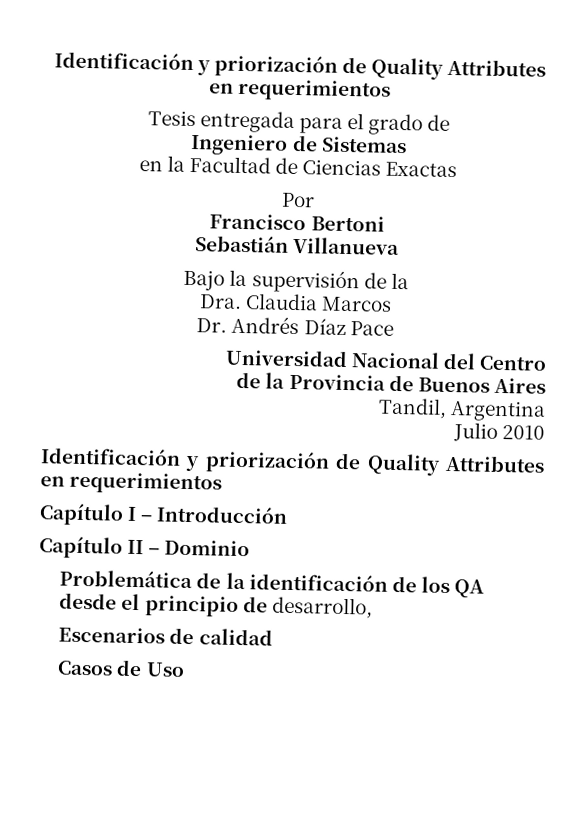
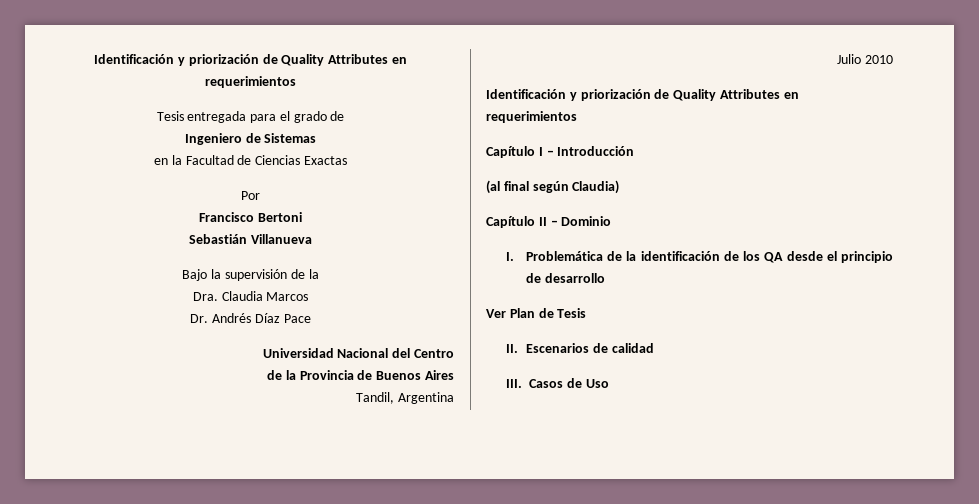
+ (al final según Claudia)
- Problemática de la identificación de los QA desde el principio de desarrollo,
- Escenarios de calidad
+ I. Problemática de la identificación de los QA desde el principio de desarrollo
+ Ver Plan de Tesis
+ II. Escenarios de calidad
- Casos de Uso
+ III. Casos de Uso

